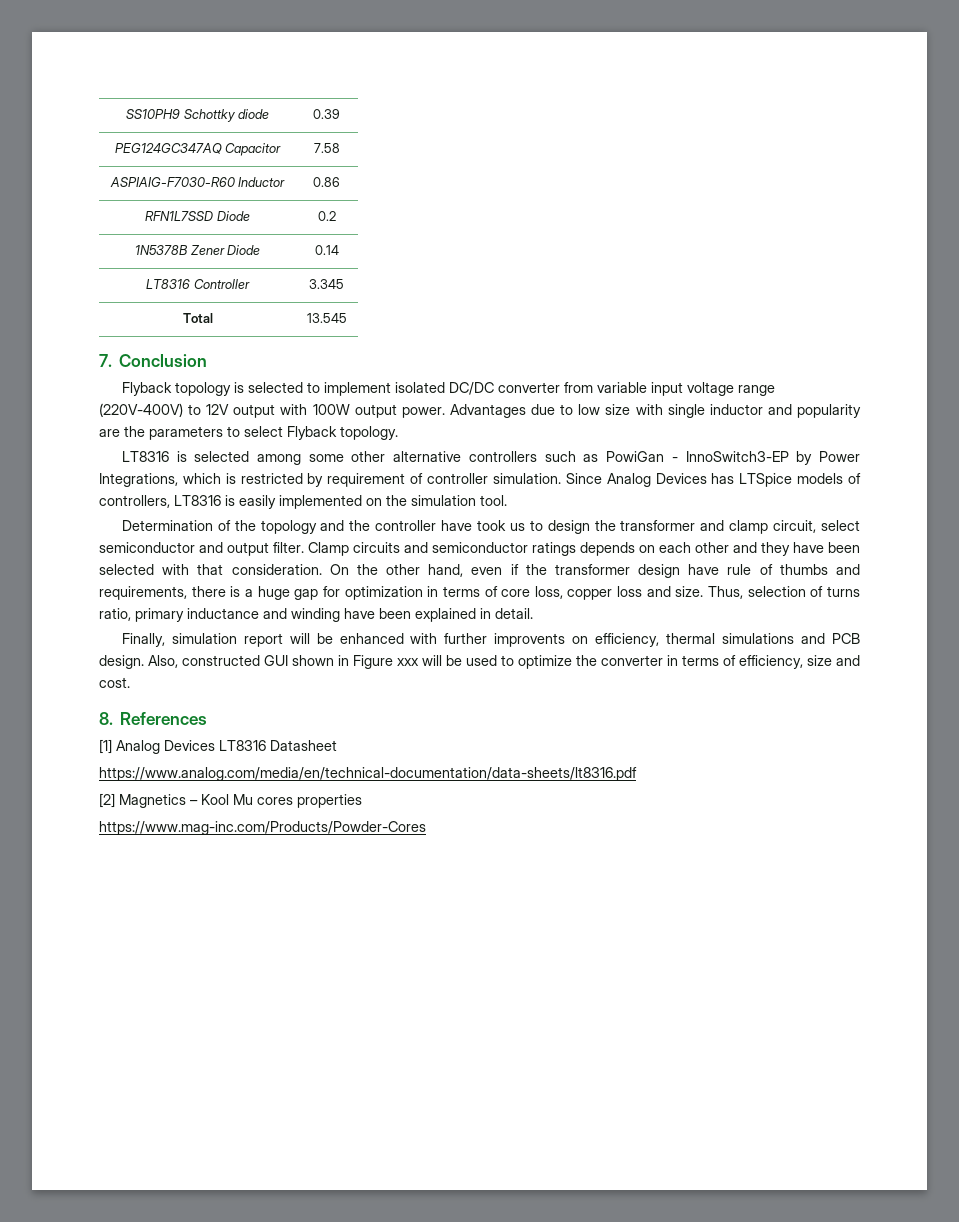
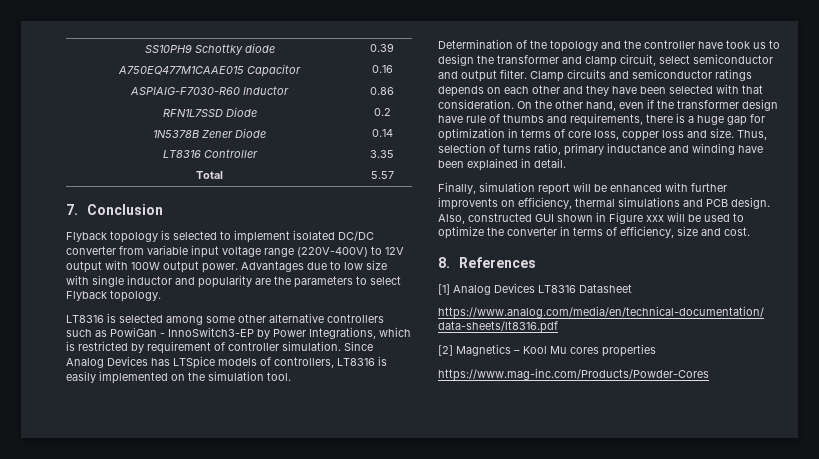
- PEG124GC347AQ Capacitor | 7.58
+ A750EQ477M1CAAE015 Capacitor | 0.16
- LT8316 Controller | 3.345
+ LT8316 Controller | 3.35
- Total | 13.545
+ Total | 5.57

